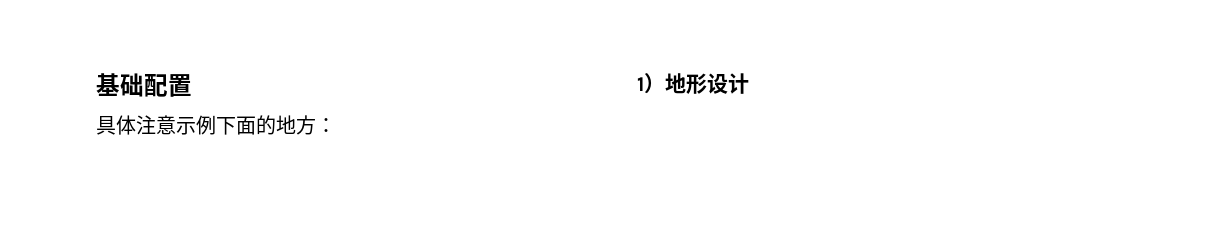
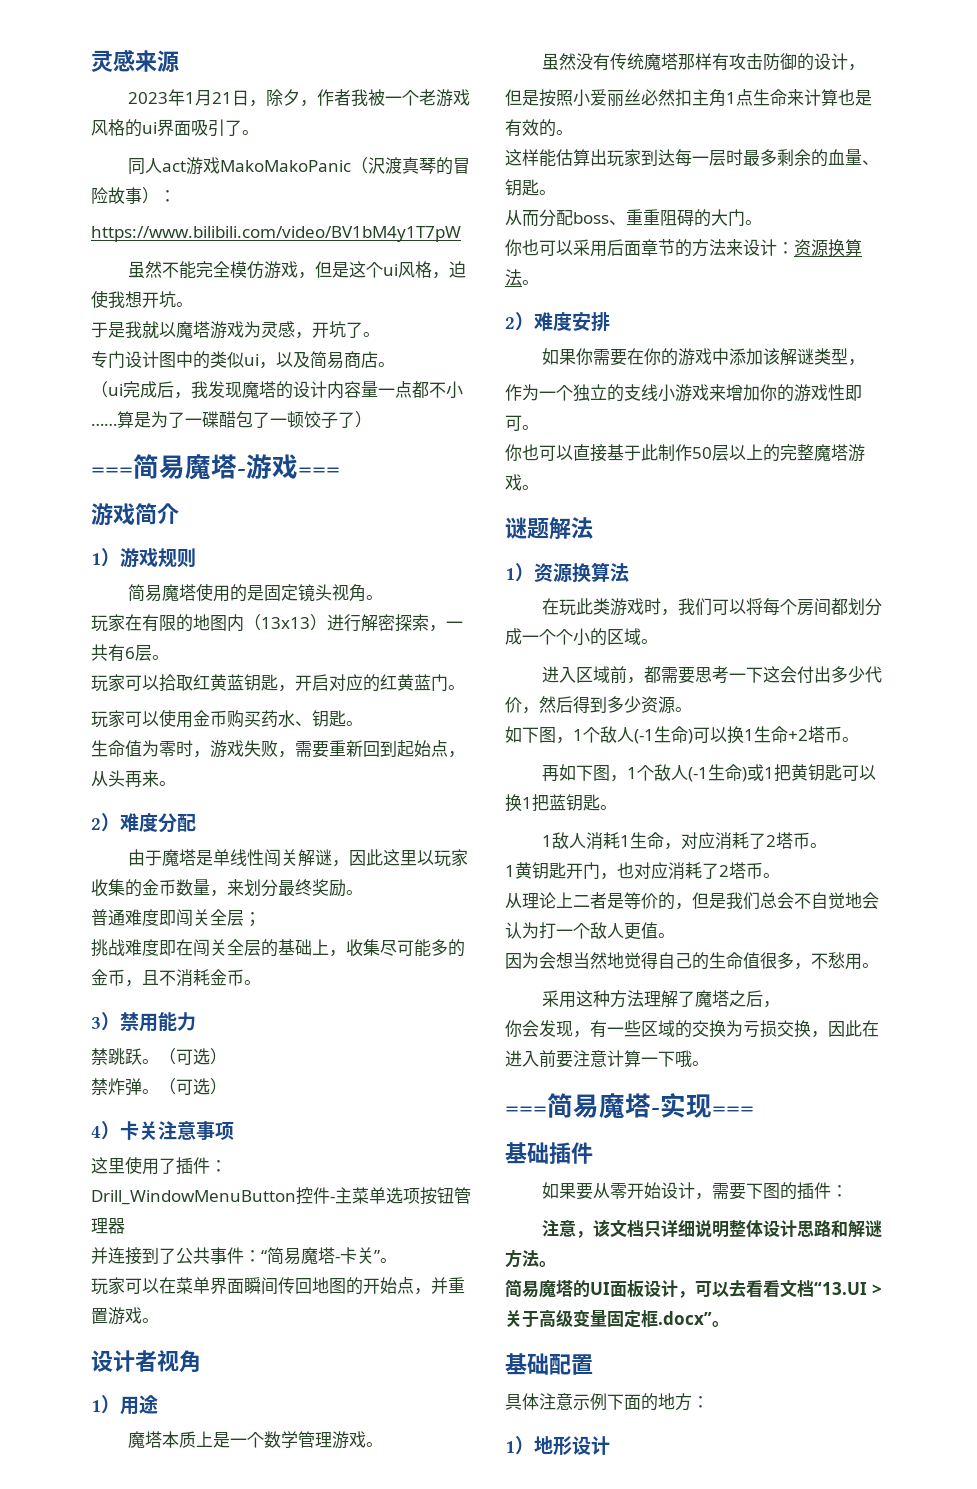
+ 灵感来源
+ 2023年1月21日，除夕，作者我被一个老游戏风格的ui界面吸引了。
+ 同人act游戏MakoMakoPanic（沢渡真琴的冒险故事）：
+ https://www.bilibili.com/video/BV1bM4y1T7pW
+ 虽然不能完全模仿游戏，但是这个ui风格，迫使我想开坑。
+ 于是我就以魔塔游戏为灵感，开坑了。
+ 专门设计图中的类似ui，以及简易商店。
+ （ui完成后，我发现魔塔的设计内容量一点都不小……算是为了一碟醋包了一顿饺子了）
+ ===简易魔塔-游戏===
+ 游戏简介
+ 1）游戏规则
+ 简易魔塔使用的是固定镜头视角。
+ 玩家在有限的地图内（13x13）进行解密探索，一共有6层。
+ 玩家可以拾取红黄蓝钥匙，开启对应的红黄蓝门。
+ 玩家可以使用金币购买药水、钥匙。
+ 生命值为零时，游戏失败，需要重新回到起始点，从头再来。
+ 2）难度分配
+ 由于魔塔是单线性闯关解谜，因此这里以玩家收集的金币数量，来划分最终奖励。
+ 普通难度即闯关全层；
+ 挑战难度即在闯关全层的基础上，收集尽可能多的金币，且不消耗金币。
+ 3）禁用能力
+ 禁跳跃。（可选）
+ 禁炸弹。（可选）
+ 4）卡关注意事项
+ 这里使用了插件：
+ Drill_WindowMenuButton控件-主菜单选项按钮管理器
+ 并连接到了公共事件：“简易魔塔-卡关”。
+ 玩家可以在菜单界面瞬间传回地图的开始点，并重置游戏。
+ 设计者视角
+ 1）用途
+ 魔塔本质上是一个数学管理游戏。
+ 虽然没有传统魔塔那样有攻击防御的设计，
+ 但是按照小爱丽丝必然扣主角1点生命来计算也是有效的。
+ 这样能估算出玩家到达每一层时最多剩余的血量、钥匙。
+ 从而分配boss、重重阻碍的大门。
+ 你也可以采用后面章节的方法来设计：资源换算法。
+ 2）难度安排
+ 如果你需要在你的游戏中添加该解谜类型，
+ 作为一个独立的支线小游戏来增加你的游戏性即可。
+ 你也可以直接基于此制作50层以上的完整魔塔游戏。
+ 谜题解法
+ 1）资源换算法
+ 在玩此类游戏时，我们可以将每个房间都划分成一个个小的区域。
+ 进入区域前，都需要思考一下这会付出多少代价，然后得到多少资源。
+ 如下图，1个敌人(-1生命)可以换1生命+2塔币。
+ 再如下图，1个敌人(-1生命)或1把黄钥匙可以换1把蓝钥匙。
+ 1敌人消耗1生命，对应消耗了2塔币。
+ 1黄钥匙开门，也对应消耗了2塔币。
+ 从理论上二者是等价的，但是我们总会不自觉地会认为打一个敌人更值。
+ 因为会想当然地觉得自己的生命值很多，不愁用。
+ 采用这种方法理解了魔塔之后，
+ 你会发现，有一些区域的交换为亏损交换，因此在进入前要注意计算一下哦。
+ ===简易魔塔-实现===
+ 基础插件
+ 如果要从零开始设计，需要下图的插件：
+ 注意，该文档只详细说明整体设计思路和解谜方法。
+ 简易魔塔的UI面板设计，可以去看看文档“13.UI >关于高级变量固定框.docx”。

